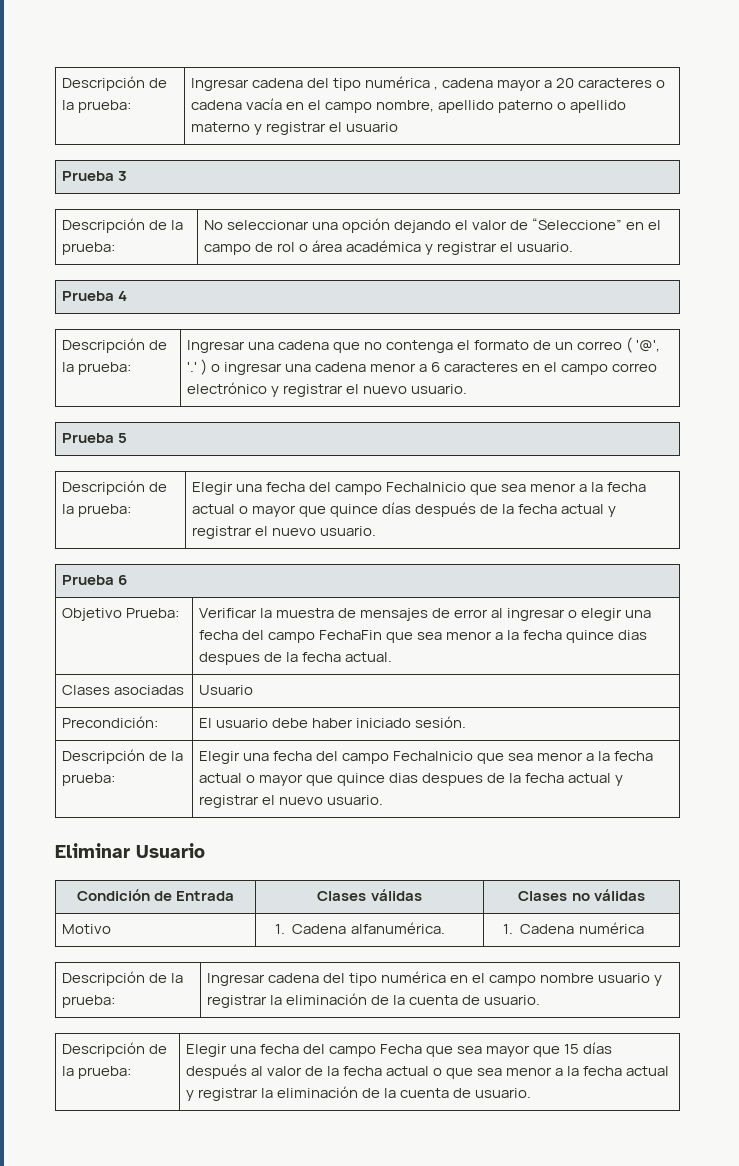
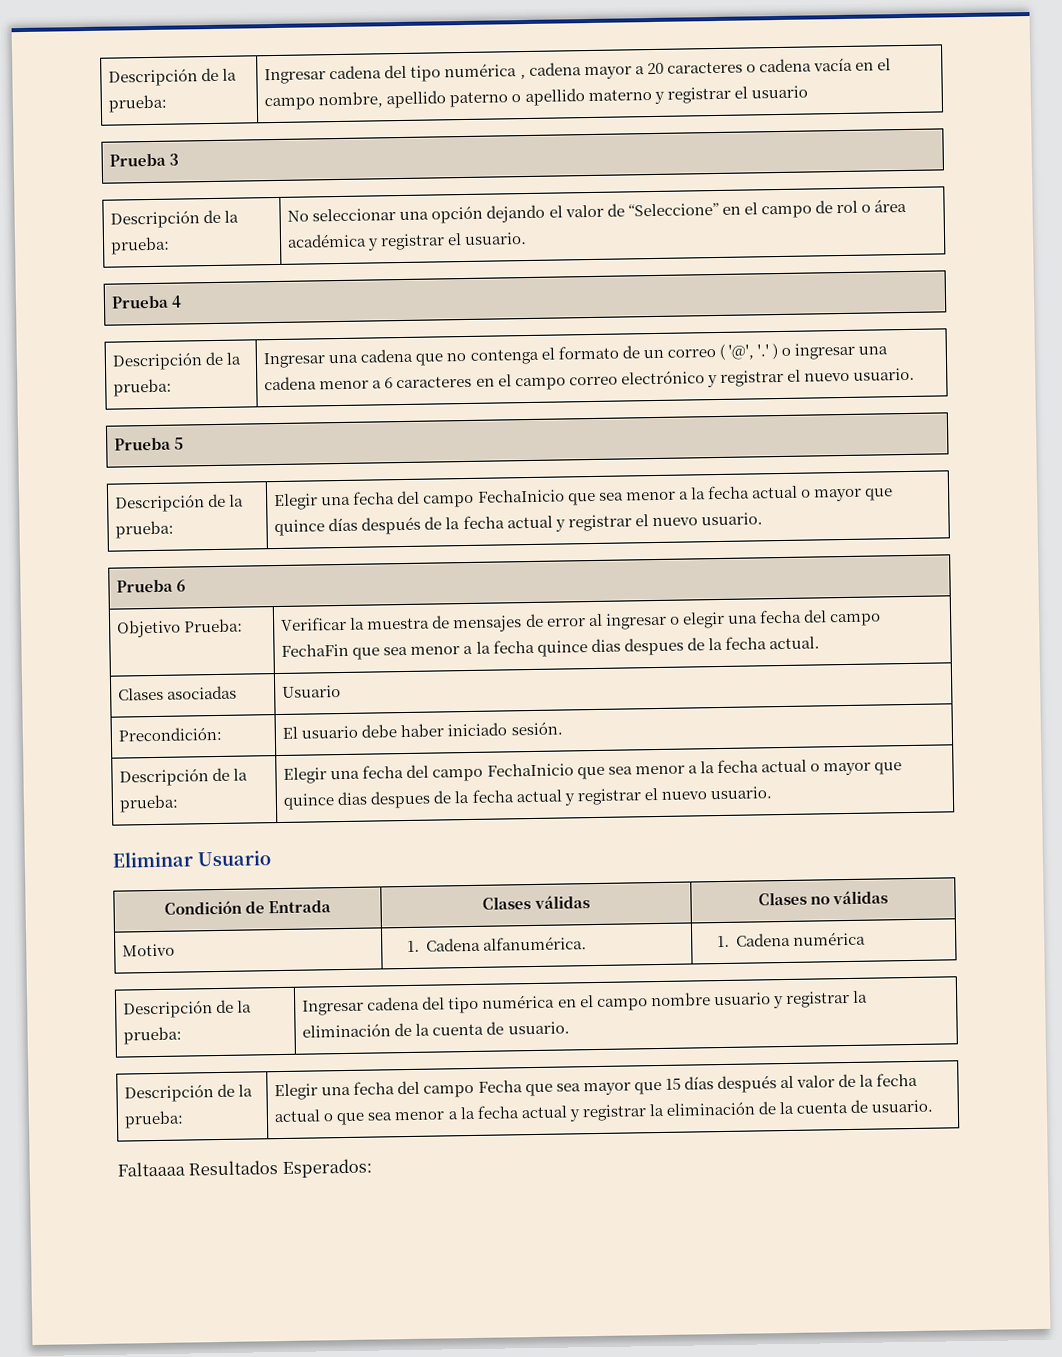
+ Faltaaaa Resultados Esperados:

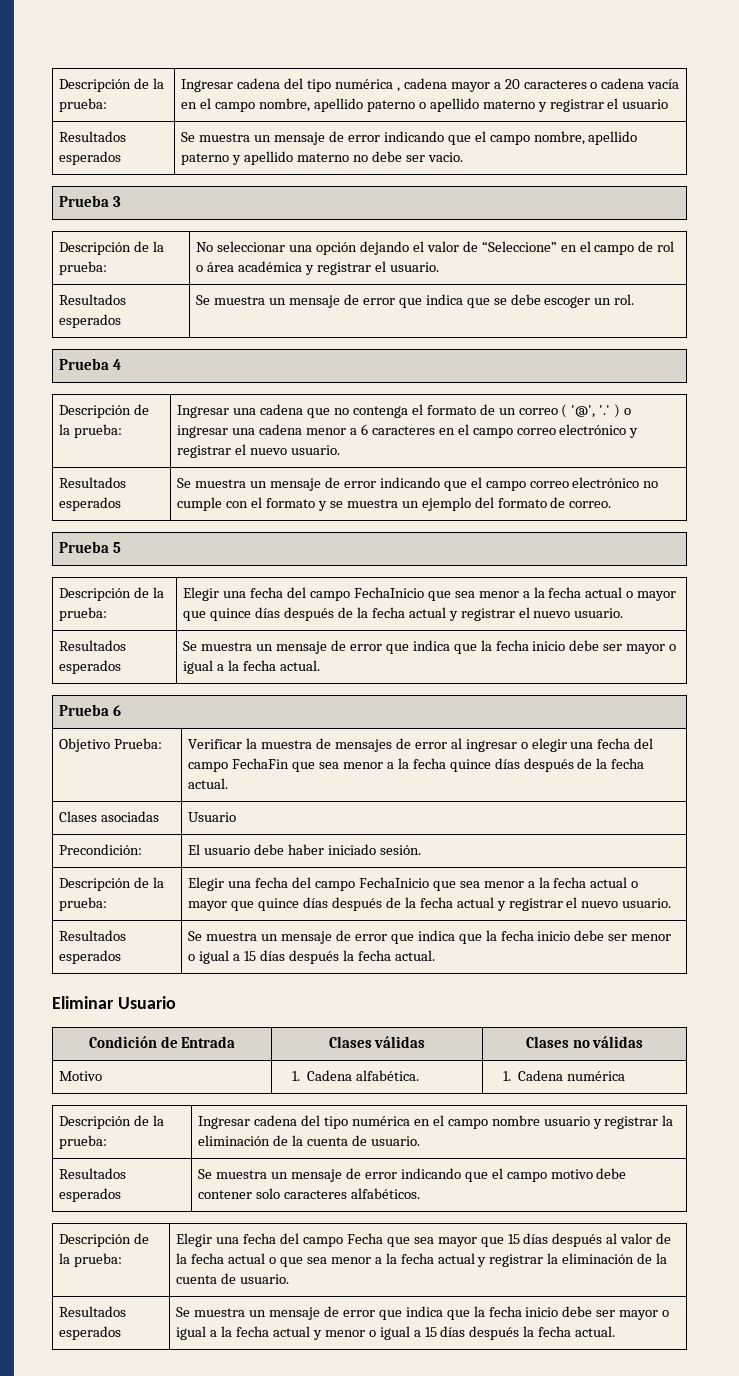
+ Resultados esperados | Se muestra un mensaje de error indicando que el campo nombre, apellido paterno y apellido materno no debe ser vacio.
+ Resultados esperados | Se muestra un mensaje de error que indica que se debe escoger un rol.
+ Resultados esperados | Se muestra un mensaje de error indicando que el campo correo electrónico no cumple con el formato y se muestra un ejemplo del formato de correo.
+ Resultados esperados | Se muestra un mensaje de error que indica que la fecha inicio debe ser mayor o igual a la fecha actual.
- Objetivo Prueba: | Verificar la muestra de mensajes de error al ingresar o elegir una fecha del campo FechaFin que sea menor a la fecha quince dias despues de la fecha actual.
+ Objetivo Prueba: | Verificar la muestra de mensajes de error al ingresar o elegir una fecha del campo FechaFin que sea menor a la fecha quince días después de la fecha actual.
  Precondición: | El usuario debe haber iniciado sesión.
- Descripción de la prueba: | Elegir una fecha del campo FechaInicio que sea menor a la fecha actual o mayor que quince dias despues de la fecha actual y registrar el nuevo usuario.
+ Descripción de la prueba: | Elegir una fecha del campo FechaInicio que sea menor a la fecha actual o mayor que quince días después de la fecha actual y registrar el nuevo usuario.
+ Resultados esperados | Se muestra un mensaje de error que indica que la fecha inicio debe ser menor o igual a 15 días después la fecha actual.
- Motivo | 1. Cadena alfanumérica. | 1. Cadena numérica
+ Motivo | 1. Cadena alfabética. | 1. Cadena numérica
+ Resultados esperados | Se muestra un mensaje de error indicando que el campo motivo debe contener solo caracteres alfabéticos.
- Faltaaaa Resultados Esperados:
+ Resultados esperados | Se muestra un mensaje de error que indica que la fecha inicio debe ser mayor o igual a la fecha actual y menor o igual a 15 días después la fecha actual.

